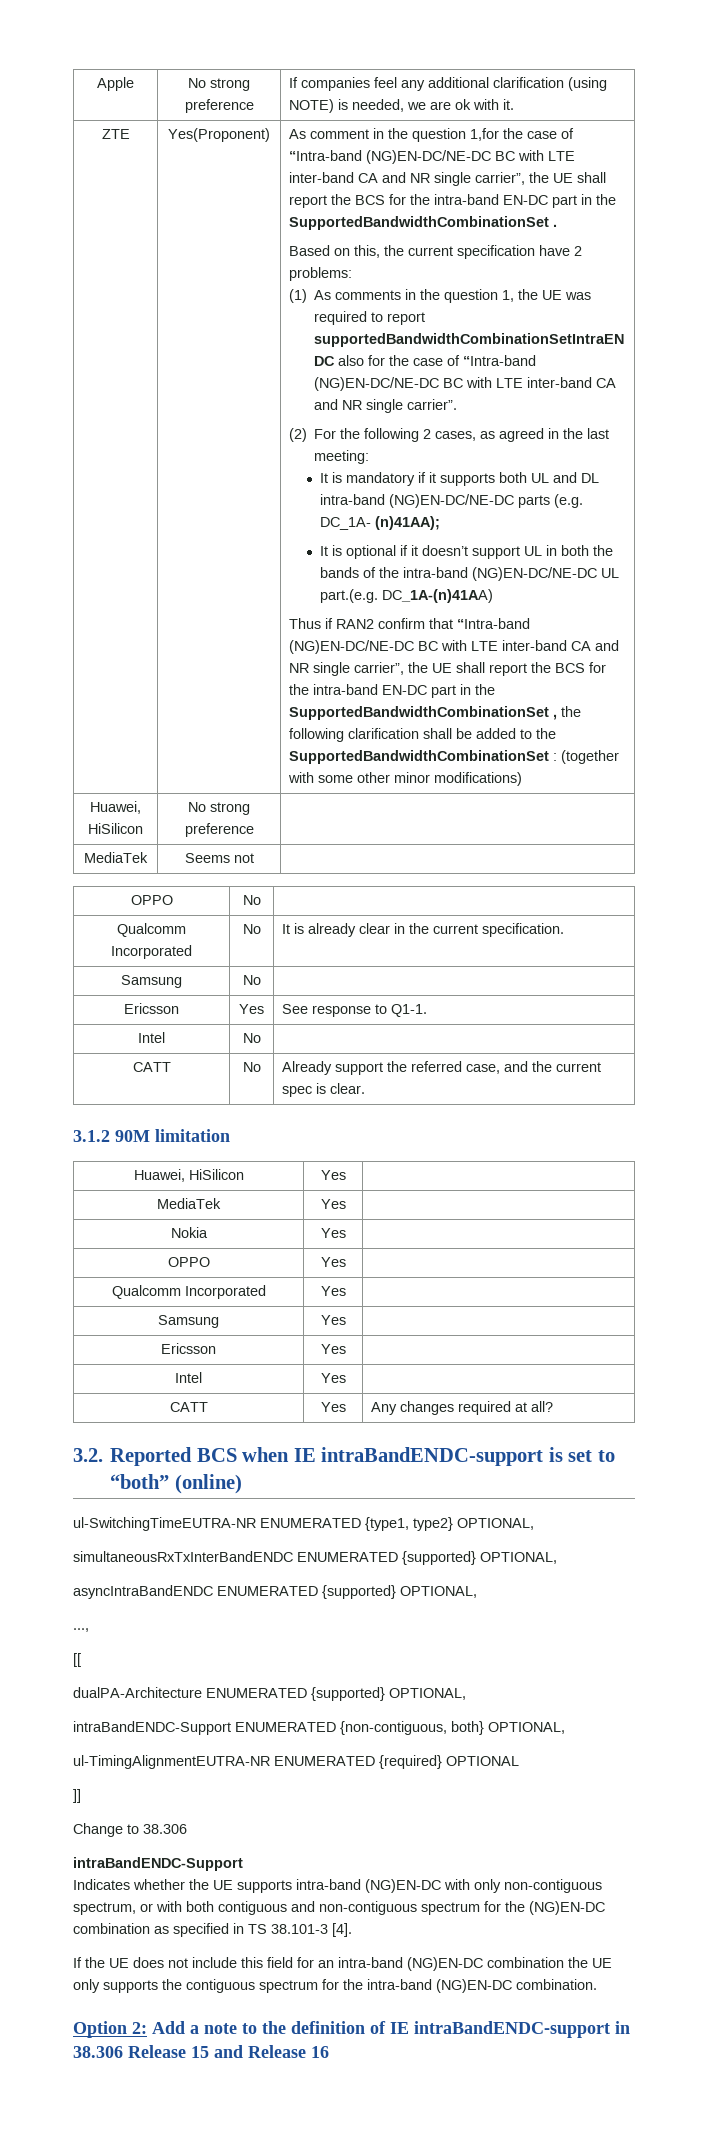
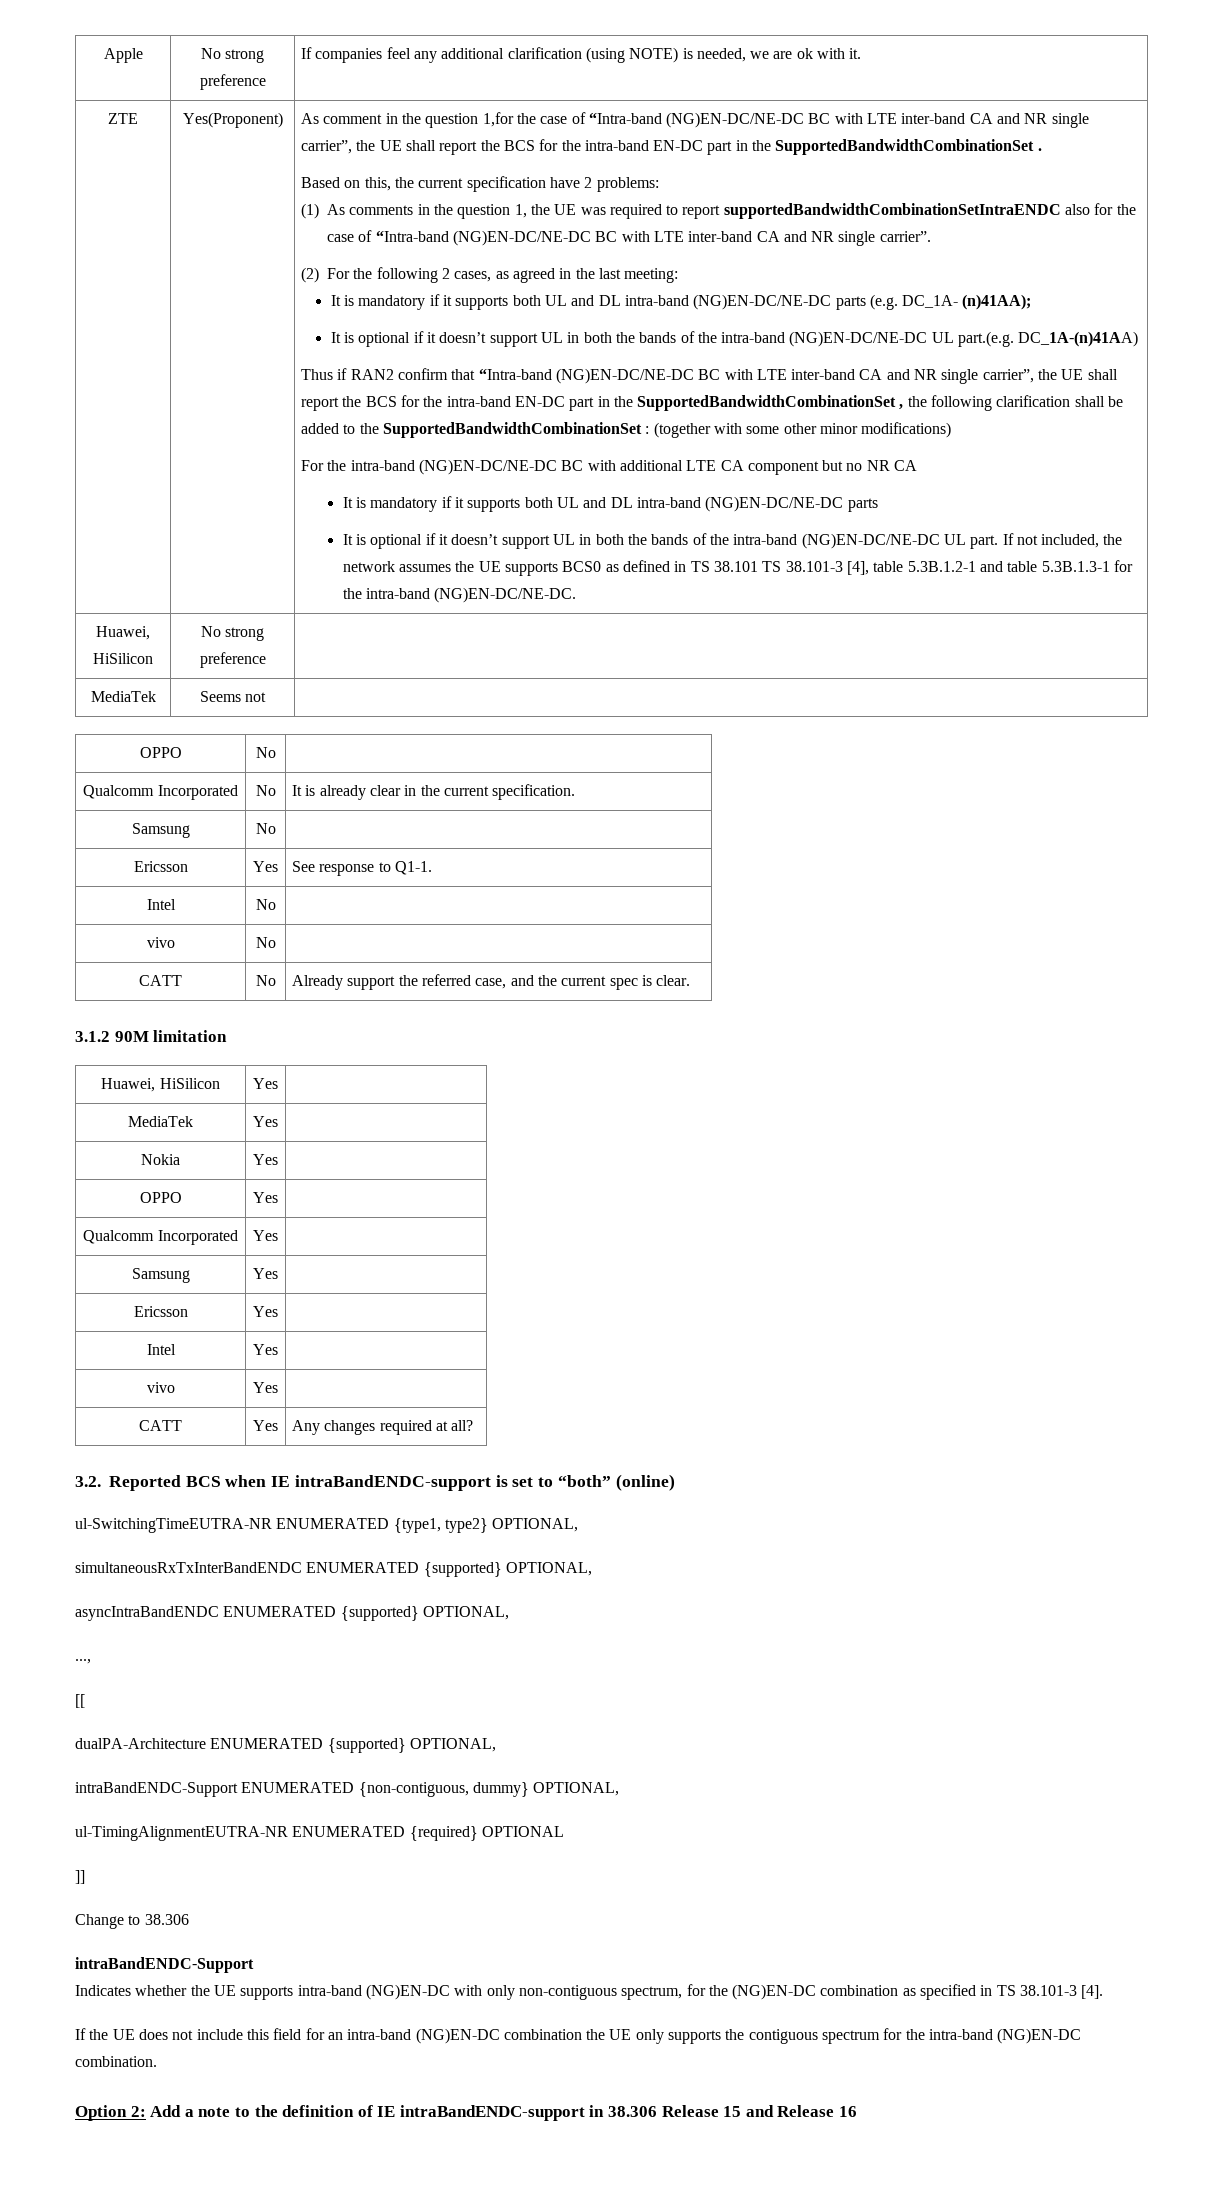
+ For the intra-band (NG)EN-DC/NE-DC BC with additional LTE CA component but no NR CA
+ It is mandatory if it supports both UL and DL intra-band (NG)EN-DC/NE-DC parts
+ It is optional if it doesn’t support UL in both the bands of the intra-band (NG)EN-DC/NE-DC UL part. If not included, the network assumes the UE supports BCS0 as defined in TS 38.101 TS 38.101-3 [4], table 5.3B.1.2-1 and table 5.3B.1.3-1 for the intra-band (NG)EN-DC/NE-DC.
+ vivo | No |
+ vivo | Yes |
- intraBandENDC-Support ENUMERATED {non-contiguous, both} OPTIONAL,
+ intraBandENDC-Support ENUMERATED {non-contiguous, dummy} OPTIONAL,
- Indicates whether the UE supports intra-band (NG)EN-DC with only non-contiguous spectrum, or with both contiguous and non-contiguous spectrum for the (NG)EN-DC combination as specified in TS 38.101-3 [4].
+ Indicates whether the UE supports intra-band (NG)EN-DC with only non-contiguous spectrum, for the (NG)EN-DC combination as specified in TS 38.101-3 [4].

